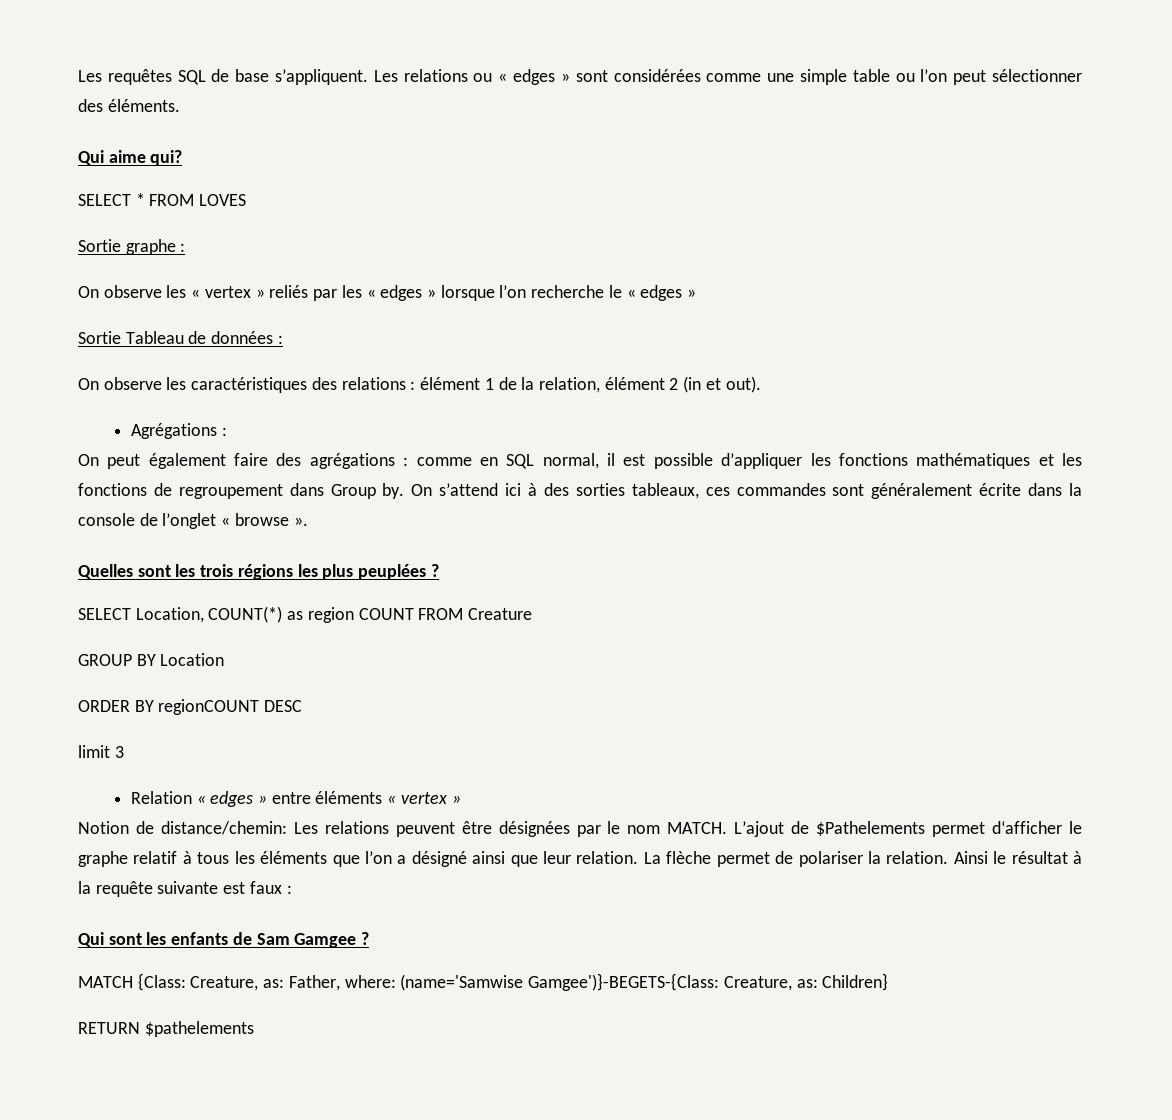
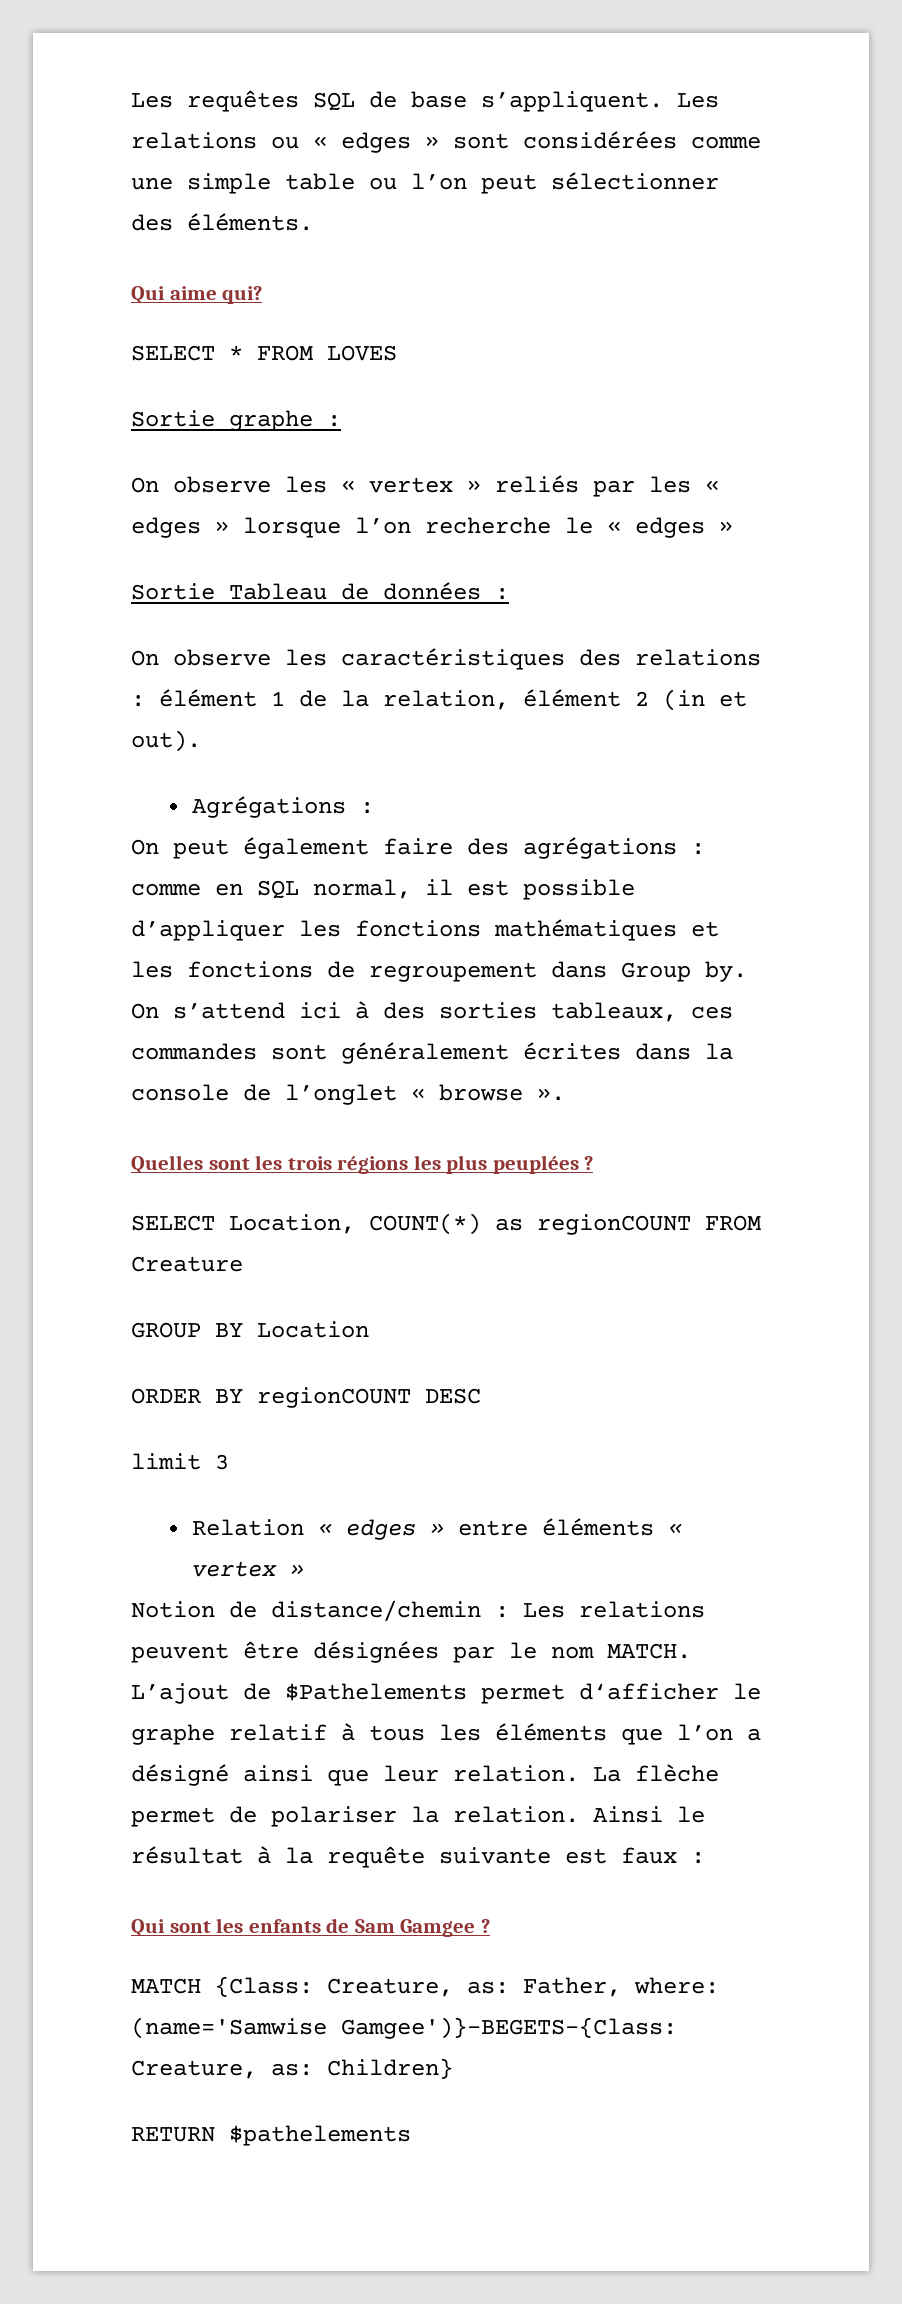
- On s’attend ici à des sorties tableaux, ces commandes sont généralement écrite dans la console de l’onglet « browse ».
+ On s’attend ici à des sorties tableaux, ces commandes sont généralement écrites dans la console de l’onglet « browse ».
- SELECT Location, COUNT(*) as region COUNT FROM Creature
+ SELECT Location, COUNT(*) as regionCOUNT FROM Creature
- Notion de distance/chemin: Les relations peuvent être désignées par le nom MATCH.
+ Notion de distance/chemin : Les relations peuvent être désignées par le nom MATCH.

